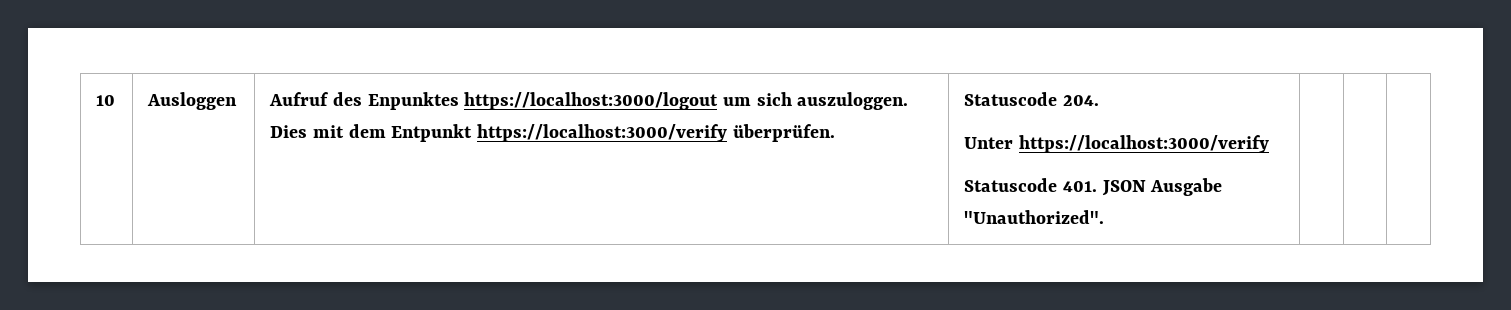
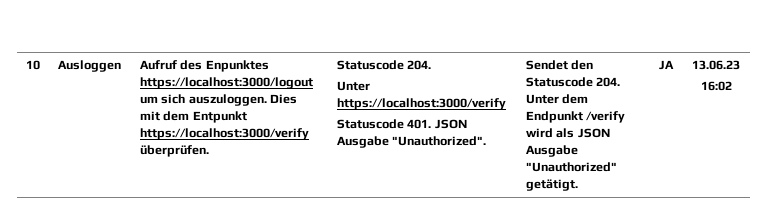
+ Sendet den Statuscode 204. Unter dem Endpunkt /verify wird als JSON Ausgabe "Unauthorized" getätigt. | JA | 13.06.23
+ 16:02

